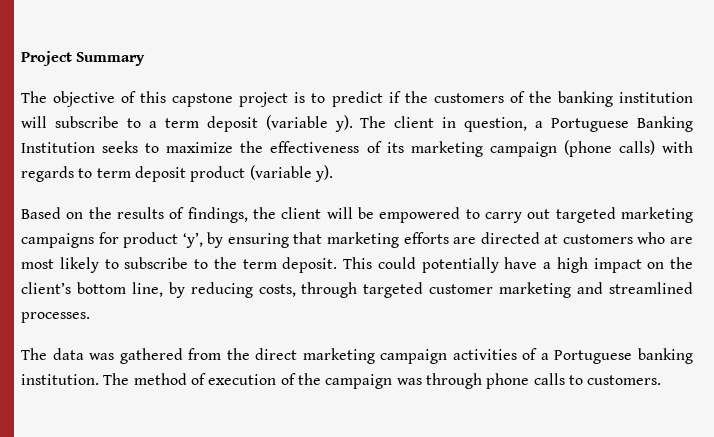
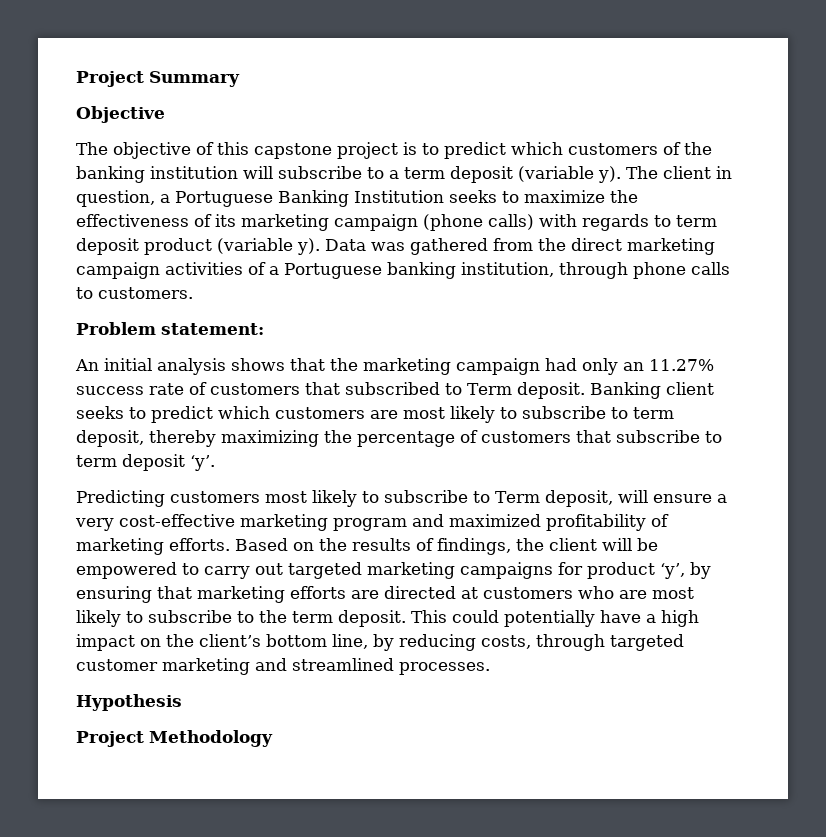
+ Objective
- The objective of this capstone project is to predict if the customers of the banking institution will subscribe to a term deposit (variable y).
+ The objective of this capstone project is to predict which customers of the banking institution will subscribe to a term deposit (variable y).
- The client in question, a Portuguese Banking Institution seeks to maximize the effectiveness of its marketing campaign (phone calls) with regards to term deposit product (variable y).
- Based on the results of findings, the client will be empowered to carry out targeted marketing campaigns for product ‘y’, by ensuring that marketing efforts are directed at customers who are most likely to subscribe to the term deposit.
+ The client in question, a Portuguese Banking Institution seeks to maximize the effectiveness of its marketing campaign (phone calls) with regards to term deposit product (variable y). Data was gathered from the direct marketing campaign activities of a Portuguese banking institution, through phone calls to customers.
+ Problem statement:
+ An initial analysis shows that the marketing campaign had only an 11.27% success rate of customers that subscribed to Term deposit. Banking client seeks to predict which customers are most likely to subscribe to term deposit, thereby maximizing the percentage of customers that subscribe to term deposit ‘y’.
+ Predicting customers most likely to subscribe to Term deposit, will ensure a very cost-effective marketing program and maximized profitability of marketing efforts. Based on the results of findings, the client will be empowered to carry out targeted marketing campaigns for product ‘y’, by ensuring that marketing efforts are directed at customers who are most likely to subscribe to the term deposit.
- The data was gathered from the direct marketing campaign activities of a Portuguese banking institution. The method of execution of the campaign was through phone calls to customers.
+ Hypothesis
+ Project Methodology

